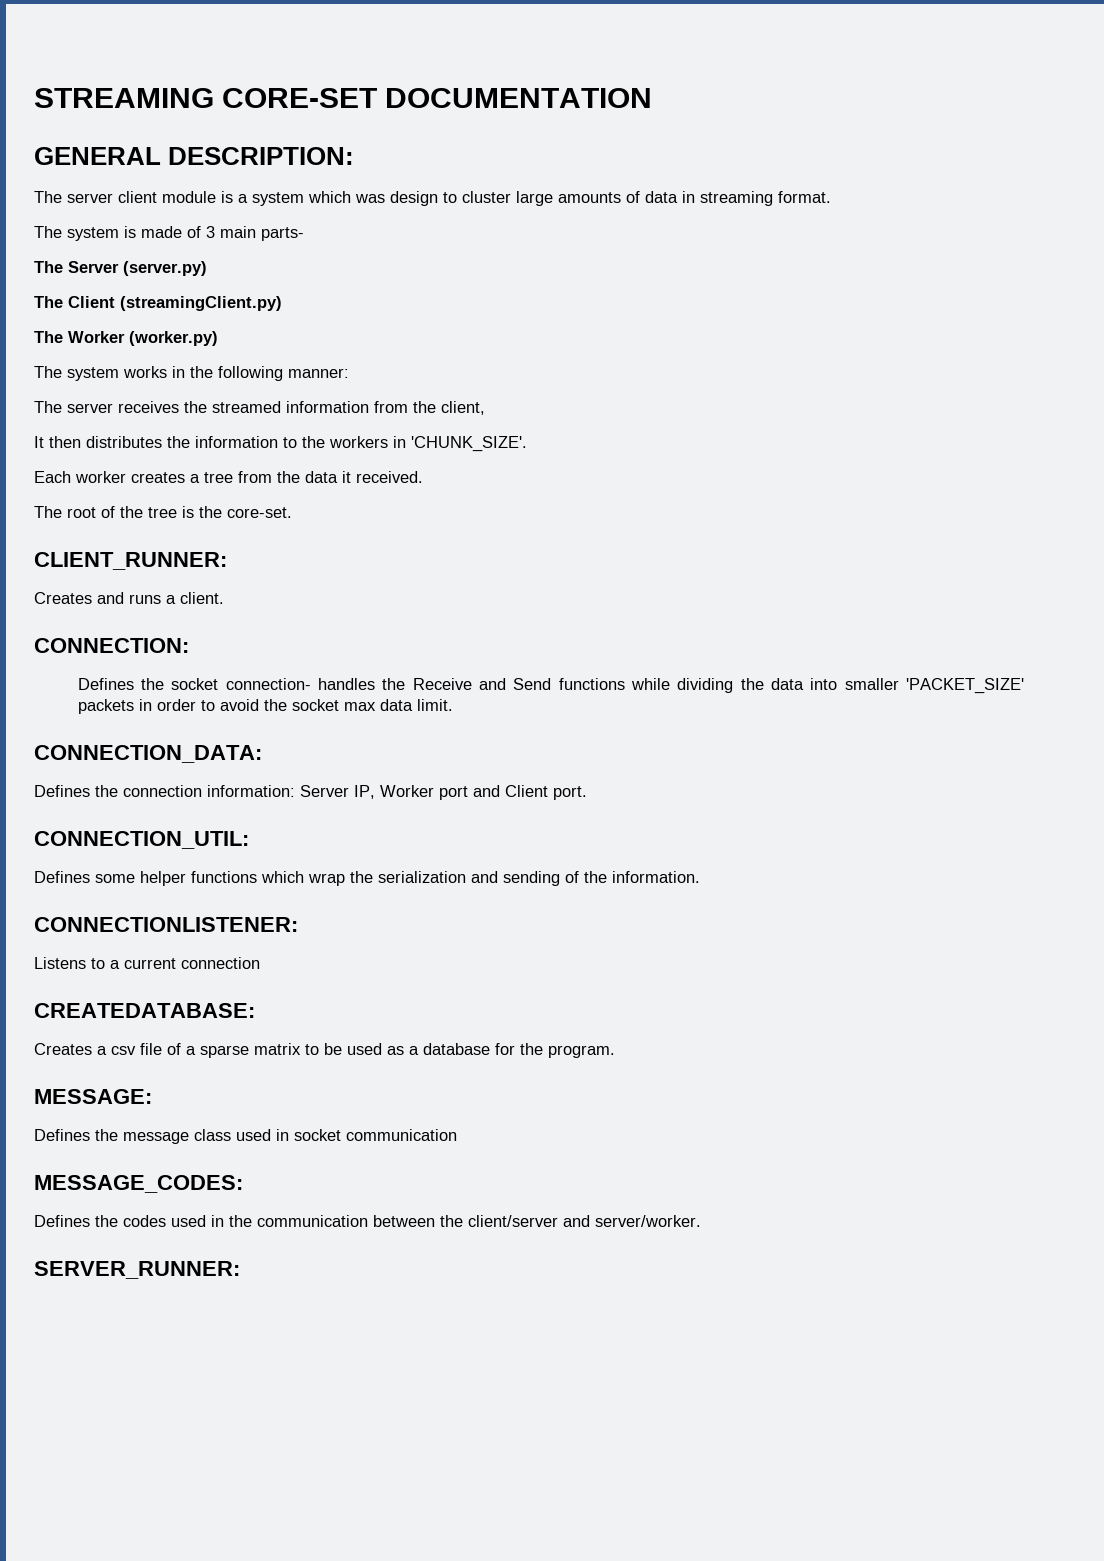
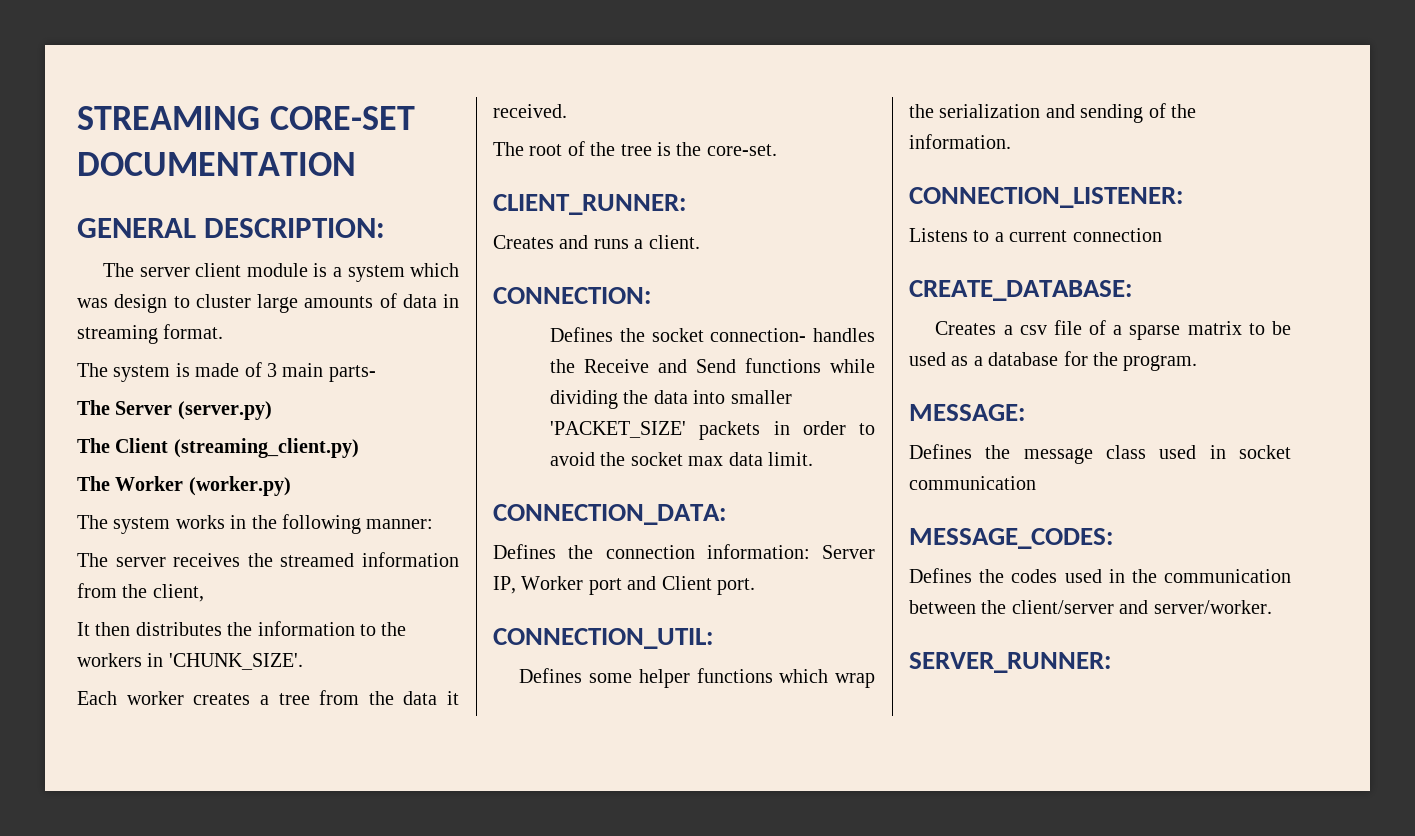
- The Client (streamingClient.py)
+ The Client (streaming_client.py)
- CONNECTIONLISTENER:
+ CONNECTION_LISTENER:
- CREATEDATABASE:
+ CREATE_DATABASE:

